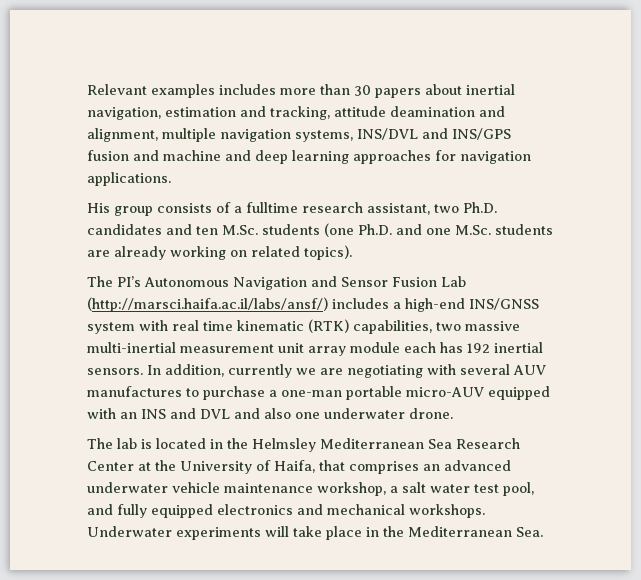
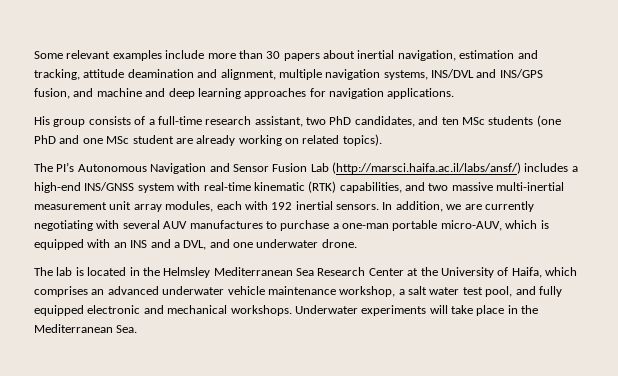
- Relevant examples includes more than 30 papers about inertial navigation, estimation and tracking, attitude deamination and alignment, multiple navigation systems, INS/DVL and INS/GPS fusion and machine and deep learning approaches for navigation applications.
+ Some relevant examples include more than 30 papers about inertial navigation, estimation and tracking, attitude deamination and alignment, multiple navigation systems, INS/DVL and INS/GPS fusion, and machine and deep learning approaches for navigation applications.
- His group consists of a fulltime research assistant, two Ph.D. candidates and ten M.Sc. students (one Ph.D. and one M.Sc. students are already working on related topics).
+ His group consists of a full-time research assistant, two PhD candidates, and ten MSc students (one PhD and one MSc student are already working on related topics).
- The PI’s Autonomous Navigation and Sensor Fusion Lab (http://marsci.haifa.ac.il/labs/ansf/) includes a high-end INS/GNSS system with real time kinematic (RTK) capabilities, two massive multi-inertial measurement unit array module each has 192 inertial sensors.
+ The PI’s Autonomous Navigation and Sensor Fusion Lab (http://marsci.haifa.ac.il/labs/ansf/) includes a high-end INS/GNSS system with real-time kinematic (RTK) capabilities, and two massive multi-inertial measurement unit array modules, each with 192 inertial sensors.
- In addition, currently we are negotiating with several AUV manufactures to purchase a one-man portable micro-AUV equipped with an INS and DVL and also one underwater drone.
+ In addition, we are currently negotiating with several AUV manufactures to purchase a one-man portable micro-AUV, which is equipped with an INS and a DVL, and one underwater drone.
- The lab is located in the Helmsley Mediterranean Sea Research Center at the University of Haifa, that comprises an advanced underwater vehicle maintenance workshop, a salt water test pool, and fully equipped electronics and mechanical workshops.
+ The lab is located in the Helmsley Mediterranean Sea Research Center at the University of Haifa, which comprises an advanced underwater vehicle maintenance workshop, a salt water test pool, and fully equipped electronic and mechanical workshops.

